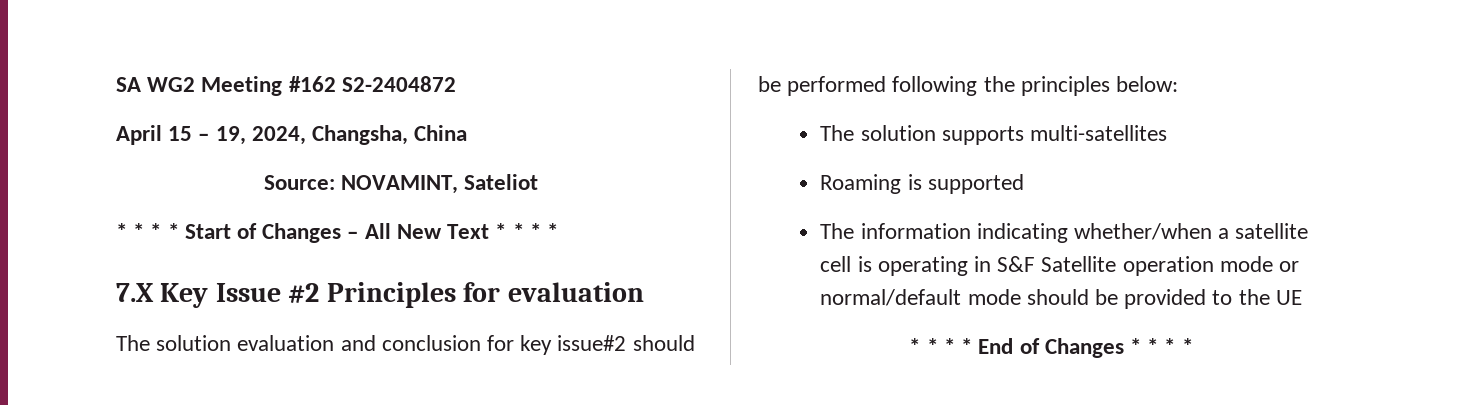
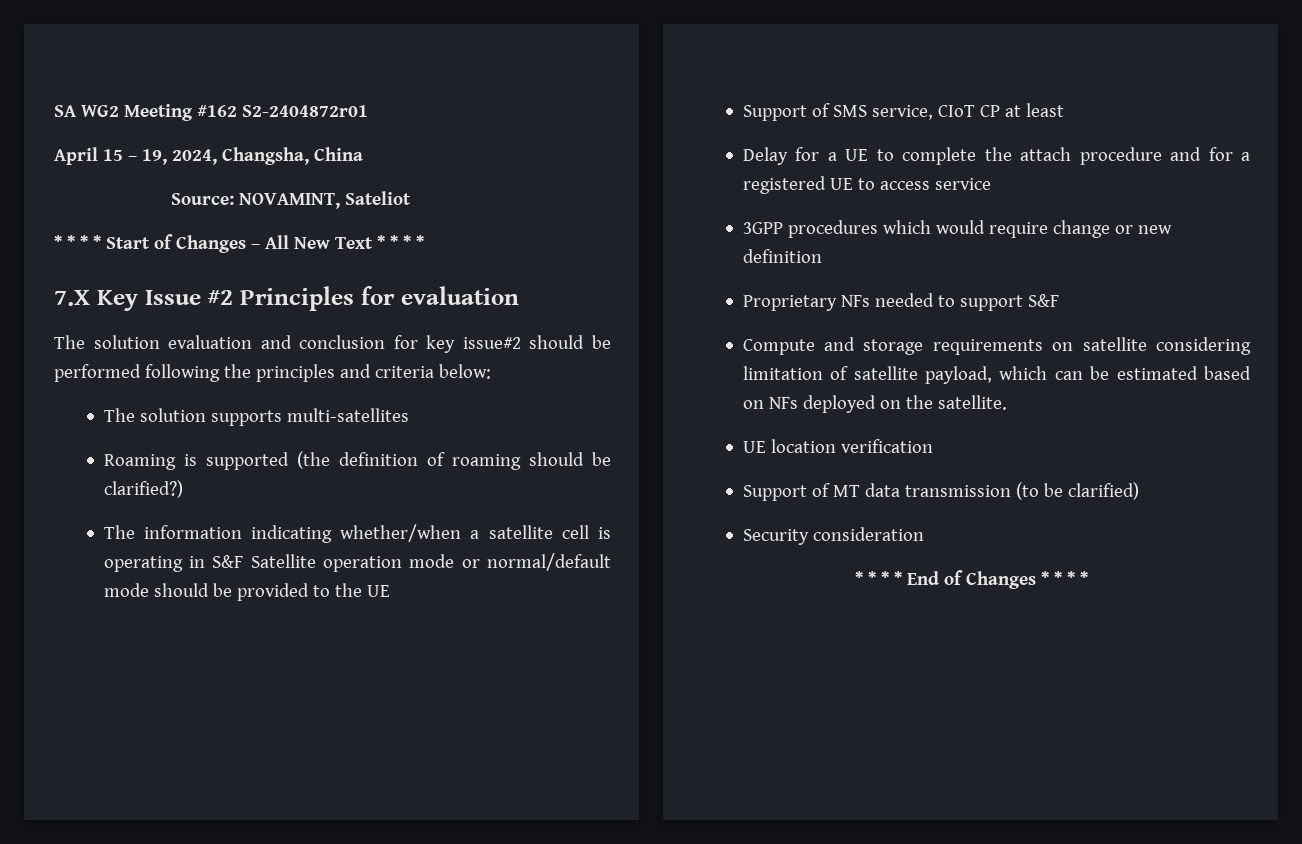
- SA WG2 Meeting #162 S2-2404872
+ SA WG2 Meeting #162 S2-2404872r01
- The solution evaluation and conclusion for key issue#2 should be performed following the principles below:
+ The solution evaluation and conclusion for key issue#2 should be performed following the principles and criteria below:
- Roaming is supported
+ Roaming is supported (the definition of roaming should be clarified?)
+ Support of SMS service, CIoT CP at least
+ Delay for a UE to complete the attach procedure and for a registered UE to access service
+ 3GPP procedures which would require change or new definition
+ Proprietary NFs needed to support S&F
+ Compute and storage requirements on satellite considering limitation of satellite payload, which can be estimated based on NFs deployed on the satellite.
+ UE location verification
+ Support of MT data transmission (to be clarified)
+ Security consideration

